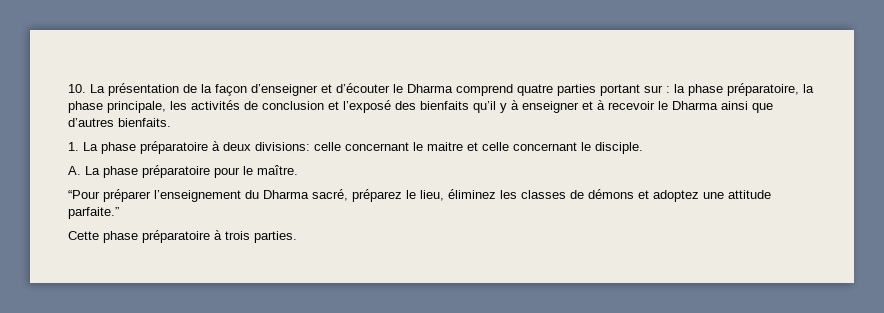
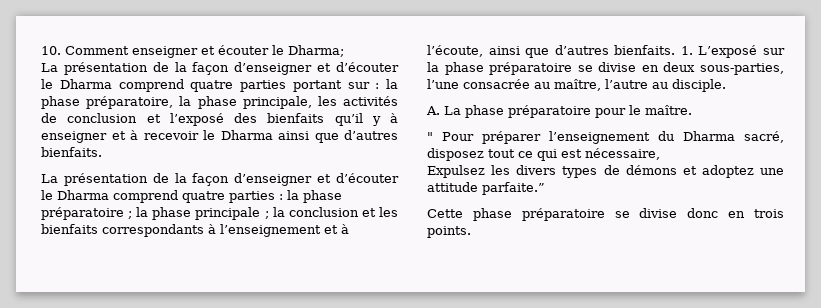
- 10. La présentation de la façon d’enseigner et d’écouter le Dharma comprend quatre parties portant sur : la phase préparatoire, la phase principale, les activités de conclusion et l’exposé des bienfaits qu’il y à enseigner et à recevoir le Dharma ainsi que d’autres bienfaits.
+ 10. Comment enseigner et écouter le Dharma;
+ La présentation de la façon d’enseigner et d’écouter le Dharma comprend quatre parties portant sur : la phase préparatoire, la phase principale, les activités de conclusion et l’exposé des bienfaits qu’il y à enseigner et à recevoir le Dharma ainsi que d’autres bienfaits.
- 1. La phase préparatoire à deux divisions: celle concernant le maitre et celle concernant le disciple.
+ La présentation de la façon d’enseigner et d’écouter le Dharma comprend quatre parties : la phase préparatoire ; la phase principale ; la conclusion et les bienfaits correspondants à l’enseignement et à l’écoute, ainsi que d’autres bienfaits. 1. L’exposé sur la phase préparatoire se divise en deux sous-parties, l’une consacrée au maître, l’autre au disciple.
- “Pour préparer l’enseignement du Dharma sacré, préparez le lieu, éliminez les classes de démons et adoptez une attitude parfaite.”
+ " Pour préparer l’enseignement du Dharma sacré, disposez tout ce qui est nécessaire,
+ Expulsez les divers types de démons et adoptez une attitude parfaite.”
- Cette phase préparatoire à trois parties.
+ Cette phase préparatoire se divise donc en trois points.

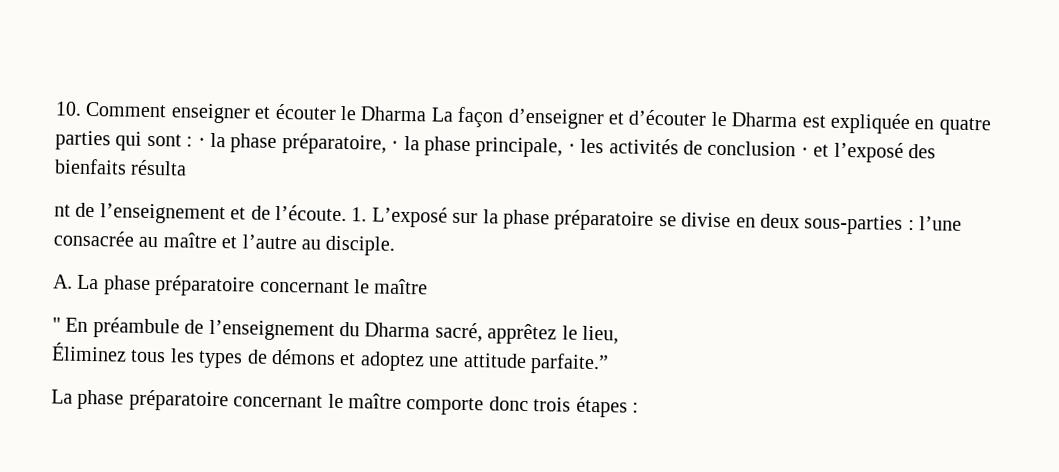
- 10. Comment enseigner et écouter le Dharma;
- La présentation de la façon d’enseigner et d’écouter le Dharma comprend quatre parties portant sur : la phase préparatoire, la phase principale, les activités de conclusion et l’exposé des bienfaits qu’il y à enseigner et à recevoir le Dharma ainsi que d’autres bienfaits.
- La présentation de la façon d’enseigner et d’écouter le Dharma comprend quatre parties : la phase préparatoire ; la phase principale ; la conclusion et les bienfaits correspondants à l’enseignement et à l’écoute, ainsi que d’autres bienfaits.
+ 10. Comment enseigner et écouter le Dharma La façon d’enseigner et d’écouter le Dharma est expliquée en quatre parties qui sont : · la phase préparatoire, · la phase principale, · les activités de conclusion · et l’exposé des bienfaits résulta
+ nt de l’enseignement et de l’écoute.
- 1. L’exposé sur la phase préparatoire se divise en deux sous-parties, l’une consacrée au maître, l’autre au disciple.
+ 1. L’exposé sur la phase préparatoire se divise en deux sous-parties : l’une consacrée au maître et l’autre au disciple.
- A. La phase préparatoire pour le maître.
- " Pour préparer l’enseignement du Dharma sacré, disposez tout ce qui est nécessaire,
- Expulsez les divers types de démons et adoptez une attitude parfaite.”
+ A. La phase préparatoire concernant le maître
+ " En préambule de l’enseignement du Dharma sacré, apprêtez le lieu,
+ Éliminez tous les types de démons et adoptez une attitude parfaite.”
- Cette phase préparatoire se divise donc en trois points.
+ La phase préparatoire concernant le maître comporte donc trois étapes :

